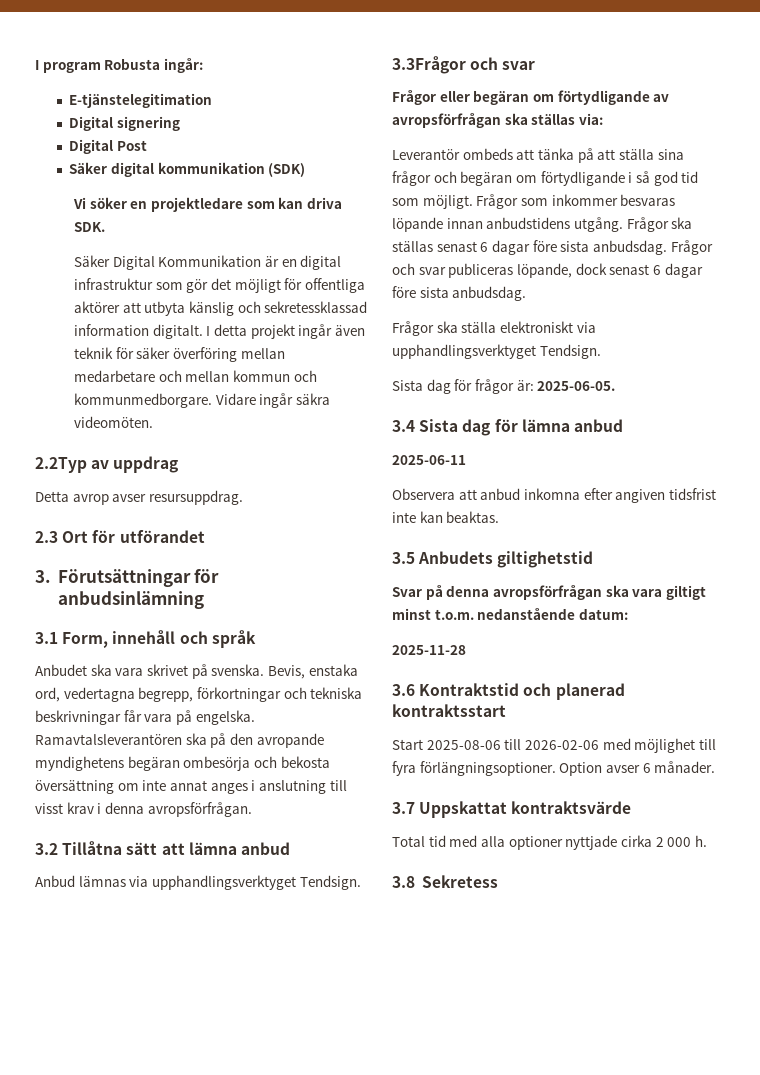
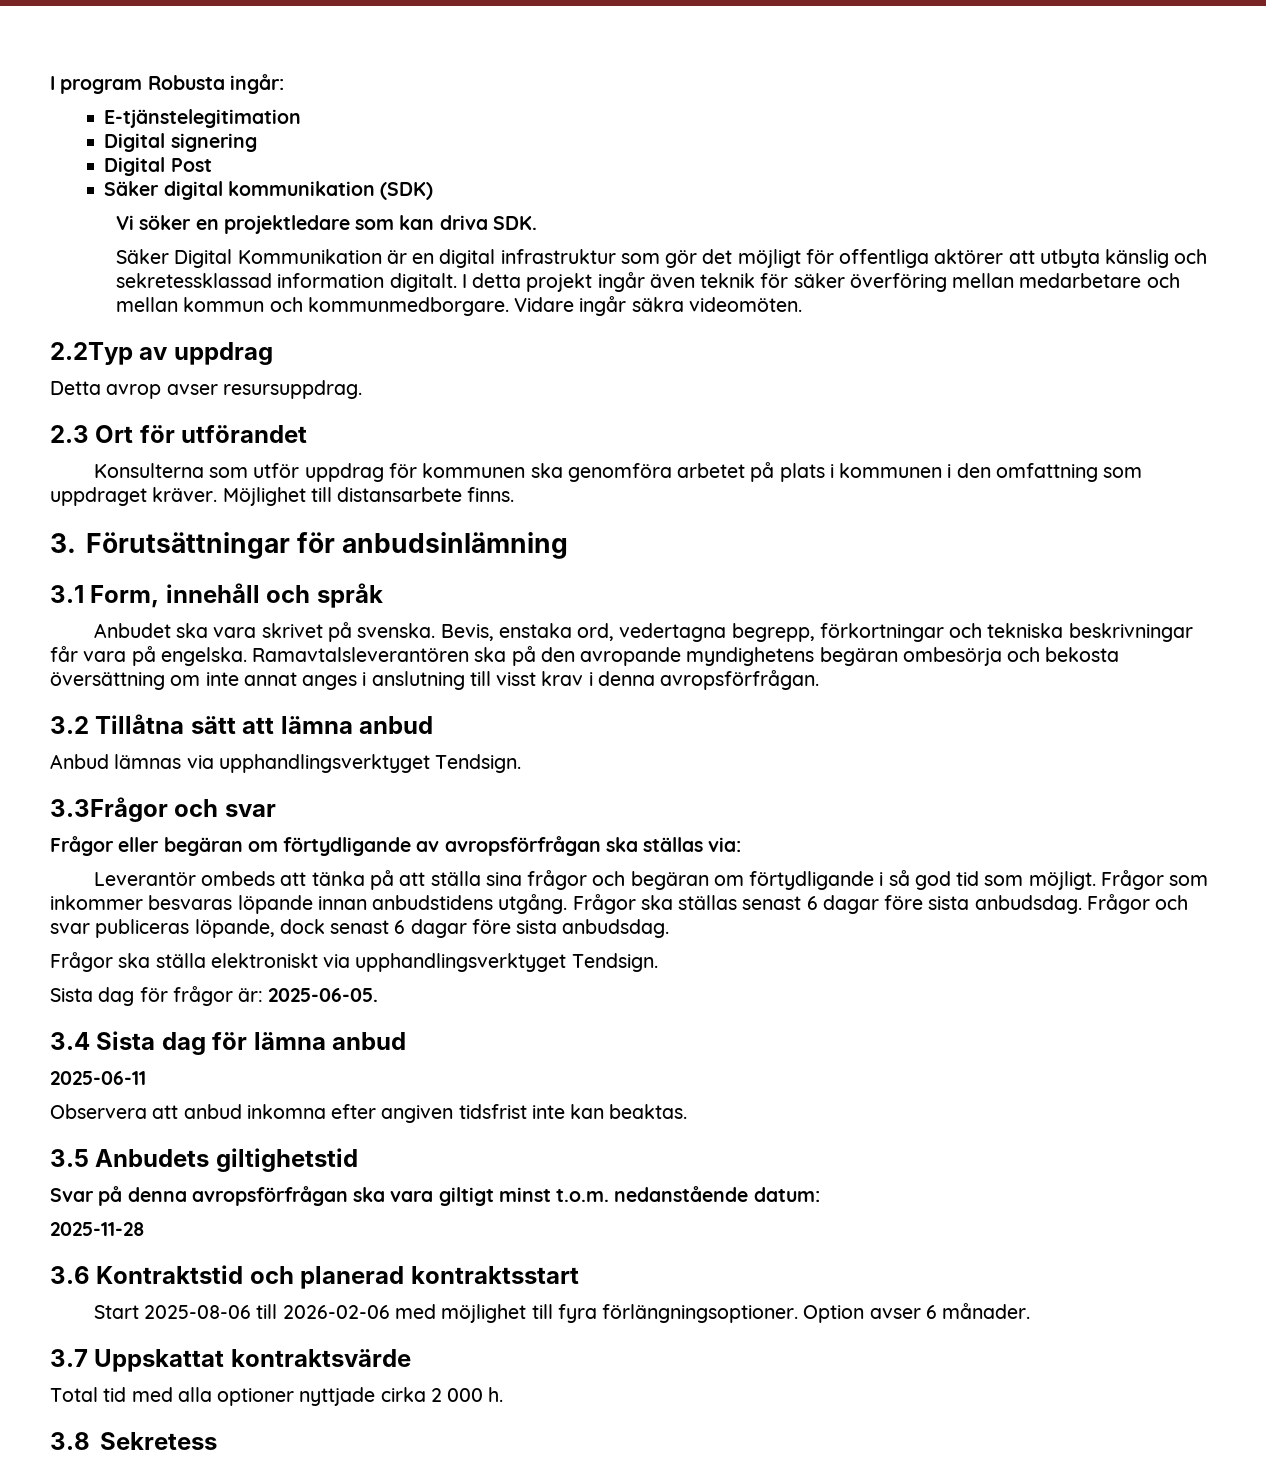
+ Konsulterna som utför uppdrag för kommunen ska genomföra arbetet på plats i kommunen i den omfattning som uppdraget kräver. Möjlighet till distansarbete finns.

